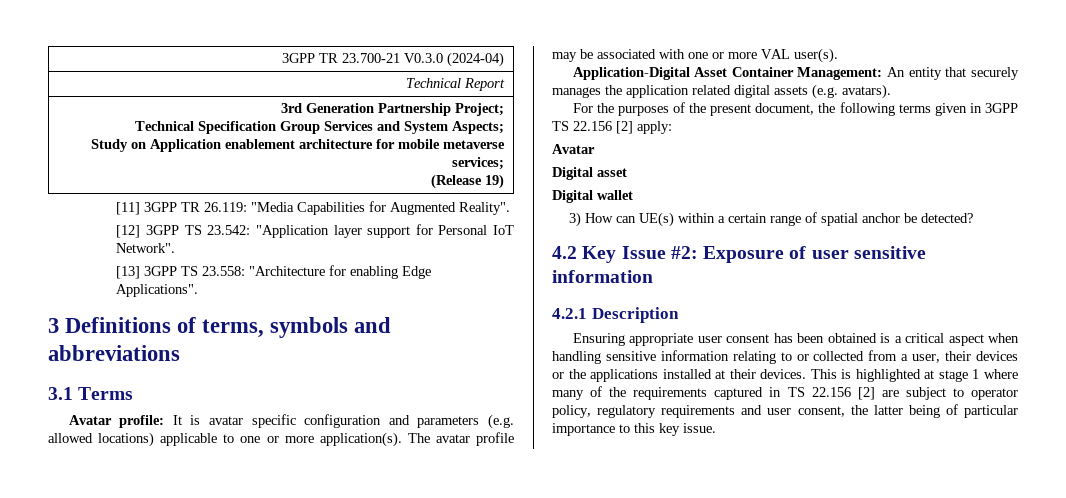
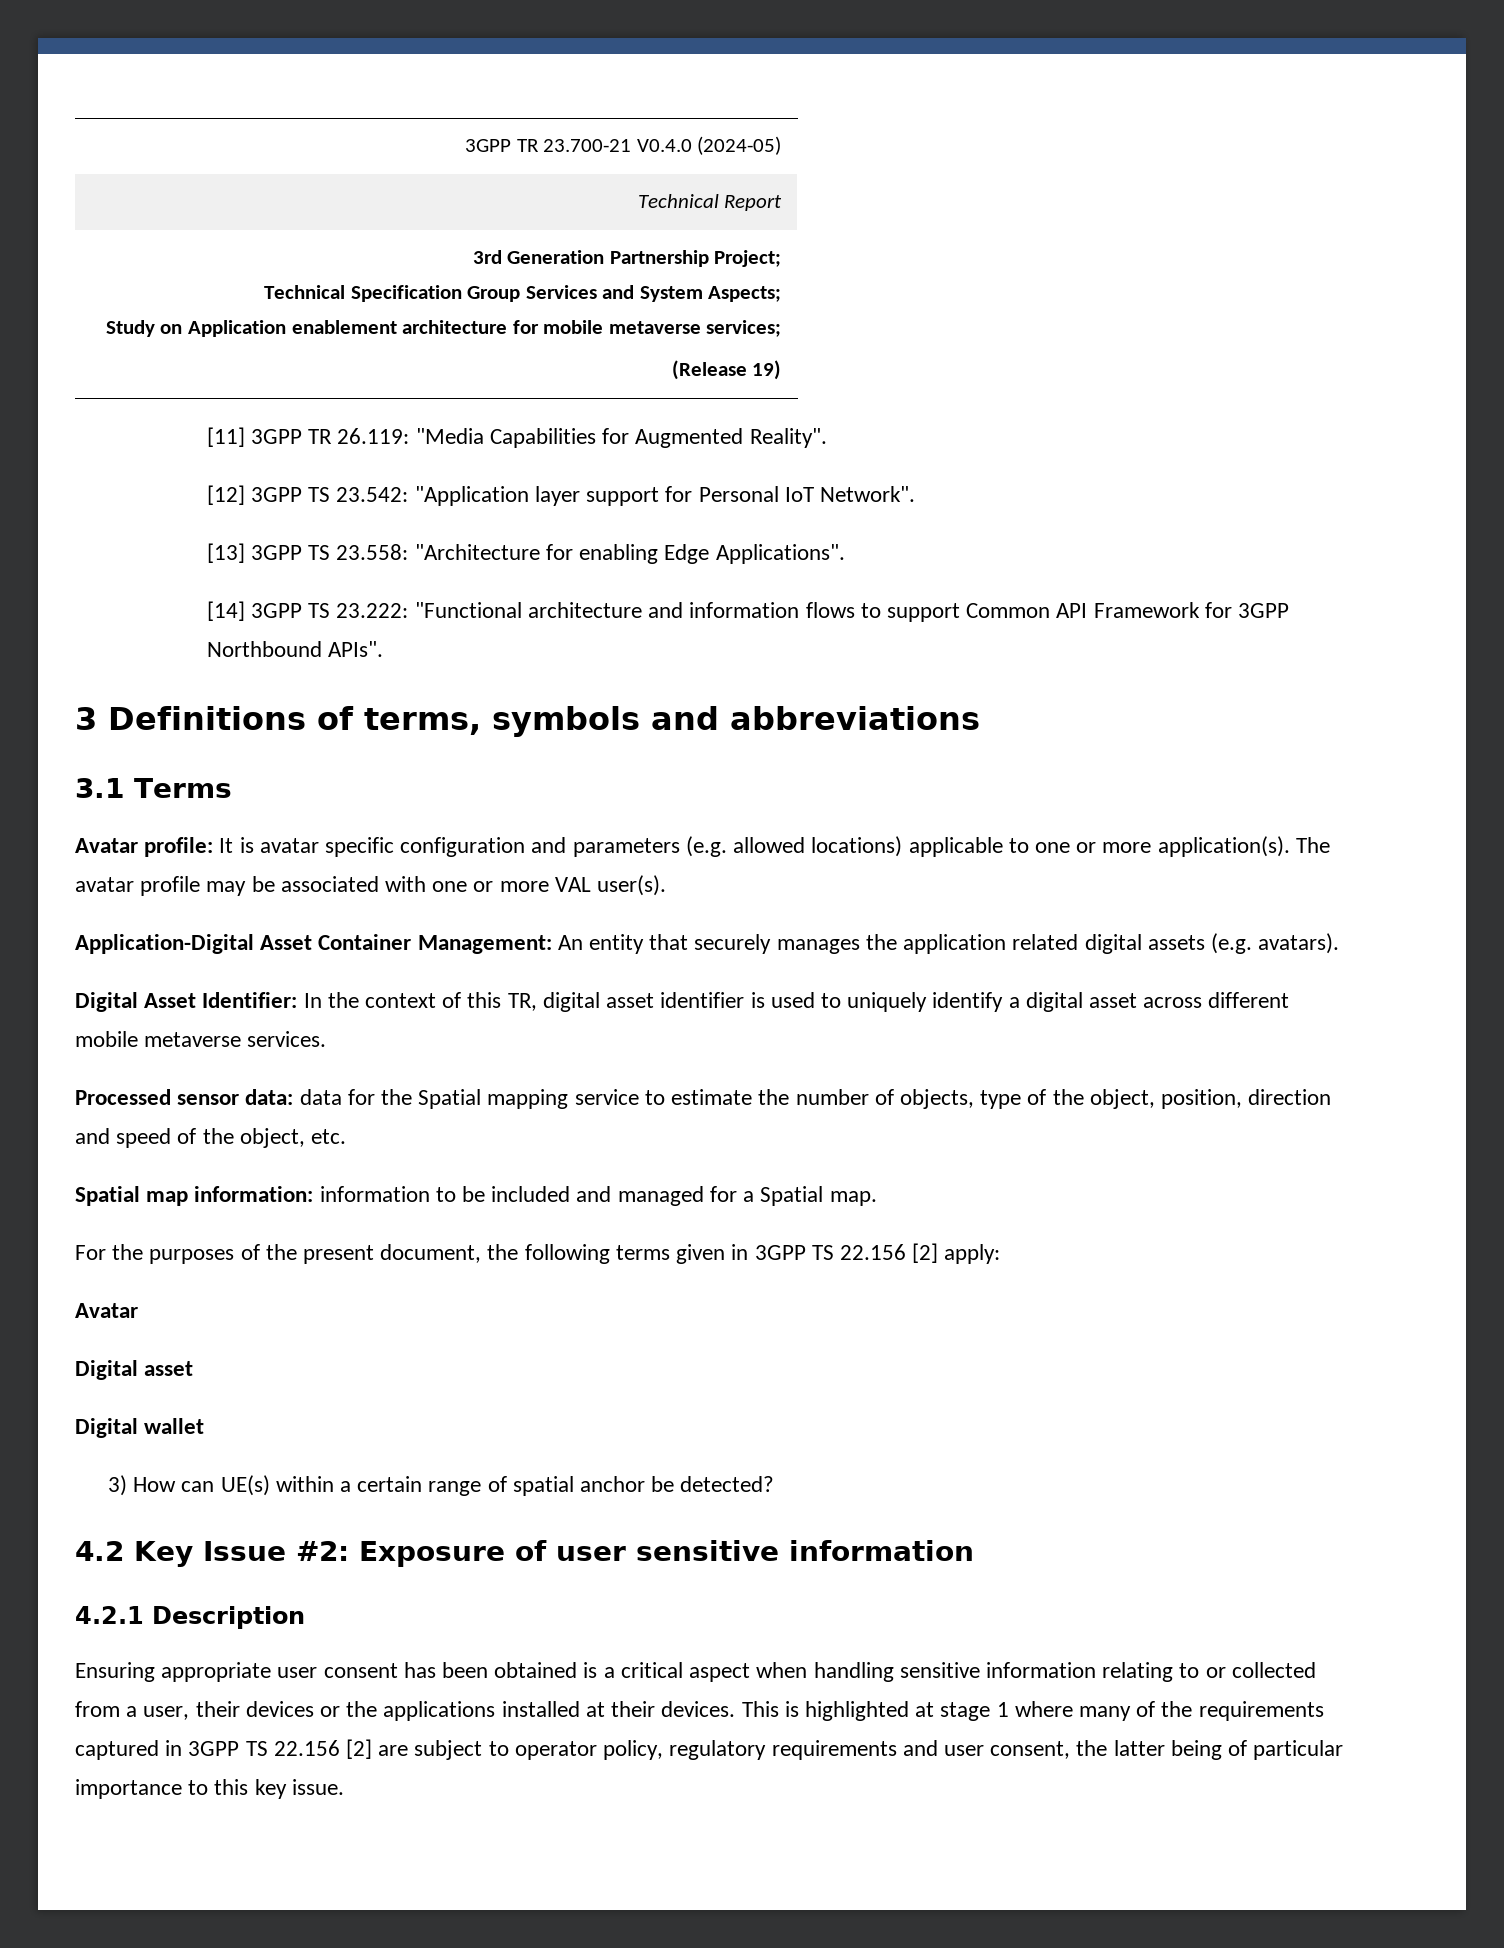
- 3GPP TR 23.700-21 V0.3.0 (2024-04)
+ 3GPP TR 23.700-21 V0.4.0 (2024-05)
+ [14] 3GPP TS 23.222: "Functional architecture and information flows to support Common API Framework for 3GPP Northbound APIs".
+ Digital Asset Identifier: In the context of this TR, digital asset identifier is used to uniquely identify a digital asset across different mobile metaverse services.
+ Processed sensor data: data for the Spatial mapping service to estimate the number of objects, type of the object, position, direction and speed of the object, etc.
+ Spatial map information: information to be included and managed for a Spatial map.
- This is highlighted at stage 1 where many of the requirements captured in TS 22.156 [2] are subject to operator policy, regulatory requirements and user consent, the latter being of particular importance to this key issue.
+ This is highlighted at stage 1 where many of the requirements captured in 3GPP TS 22.156 [2] are subject to operator policy, regulatory requirements and user consent, the latter being of particular importance to this key issue.

